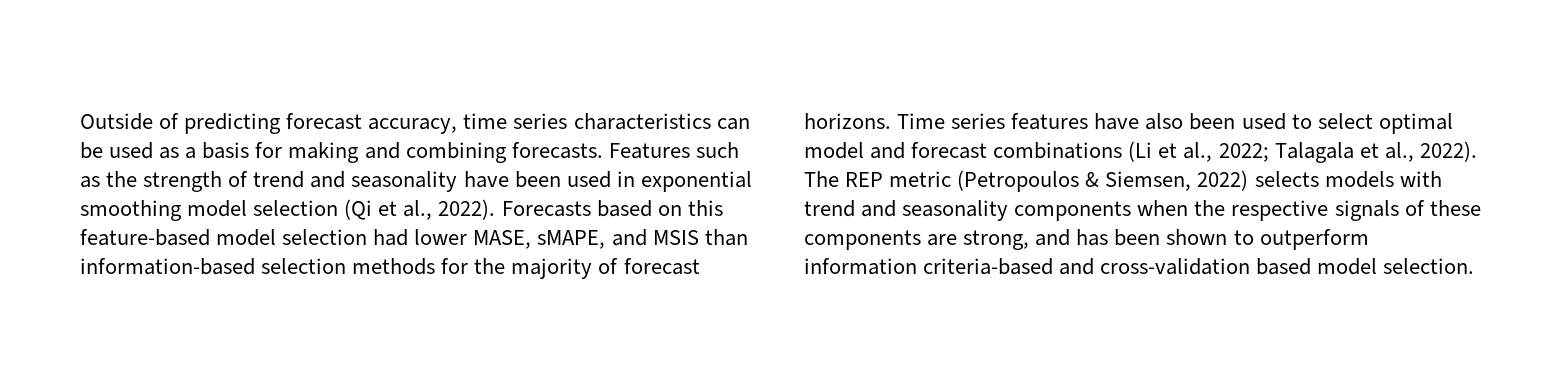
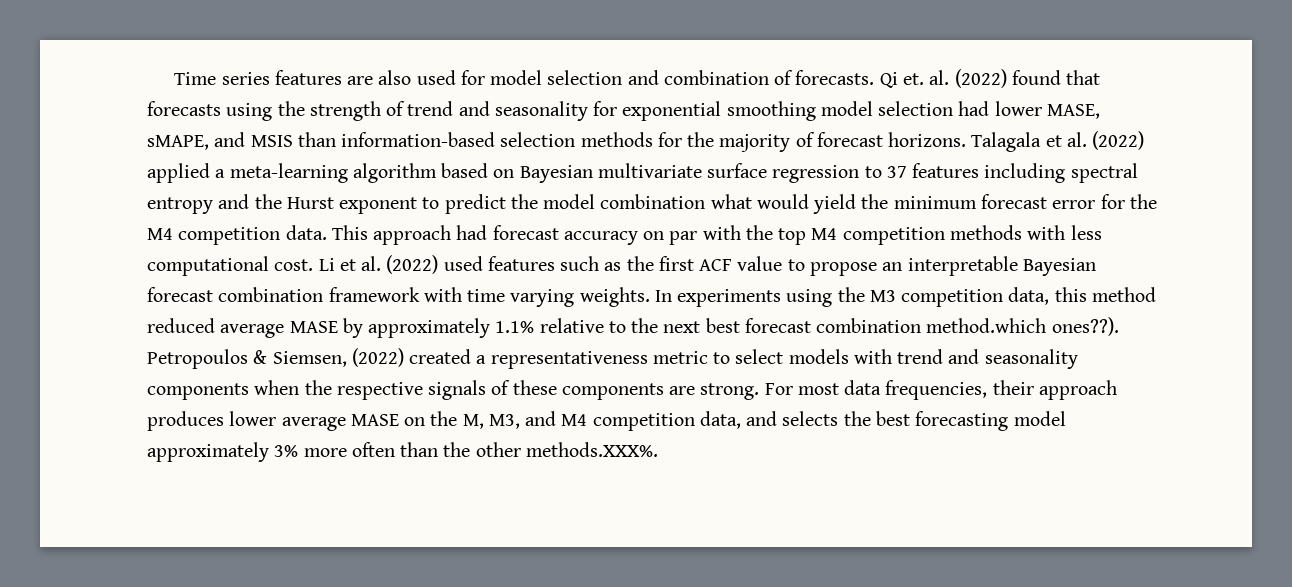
- Outside of predicting forecast accuracy, time series characteristics can be used as a basis for making and combining forecasts. Features such as the strength of trend and seasonality have been used in exponential smoothing model selection (Qi et al., 2022). Forecasts based on this feature-based model selection had lower MASE, sMAPE, and MSIS than information-based selection methods for the majority of forecast horizons.
+ Time series features are also used for model selection and combination of forecasts. Qi et. al. (2022) found that forecasts using the strength of trend and seasonality for exponential smoothing model selection had lower MASE, sMAPE, and MSIS than information-based selection methods for the majority of forecast horizons.
- Time series features have also been used to select optimal model and forecast combinations (Li et al., 2022; Talagala et al., 2022). The REP metric (Petropoulos & Siemsen, 2022) selects models with trend and seasonality components when the respective signals of these components are strong, and has been shown to outperform information criteria-based and cross-validation based model selection.
+ Talagala et al. (2022) applied a meta-learning algorithm based on Bayesian multivariate surface regression to 37 features including spectral entropy and the Hurst exponent to predict the model combination what would yield the minimum forecast error for the M4 competition data. This approach had forecast accuracy on par with the top M4 competition methods with less computational cost. Li et al. (2022) used features such as the first ACF value to propose an interpretable Bayesian forecast combination framework with time varying weights. In experiments using the M3 competition data, this method reduced average MASE by approximately 1.1% relative to the next best forecast combination method.which ones??). Petropoulos & Siemsen, (2022) created a representativeness metric to select models with trend and seasonality components when the respective signals of these components are strong. For most data frequencies, their approach produces lower average MASE on the M, M3, and M4 competition data, and selects the best forecasting model approximately 3% more often than the other methods.XXX%.

